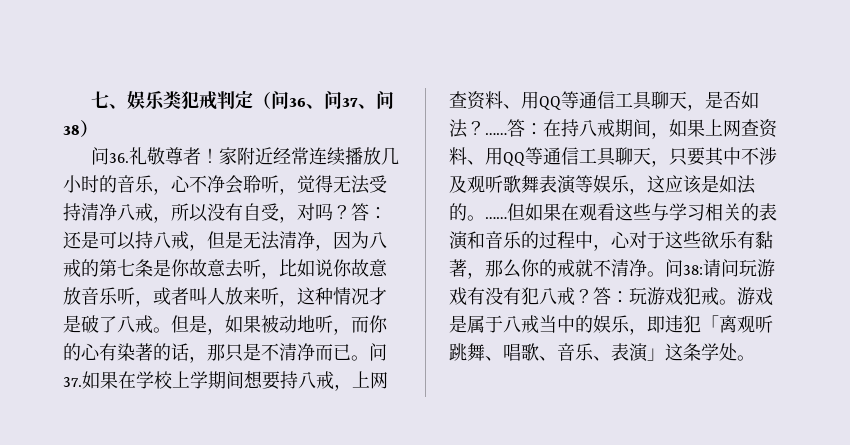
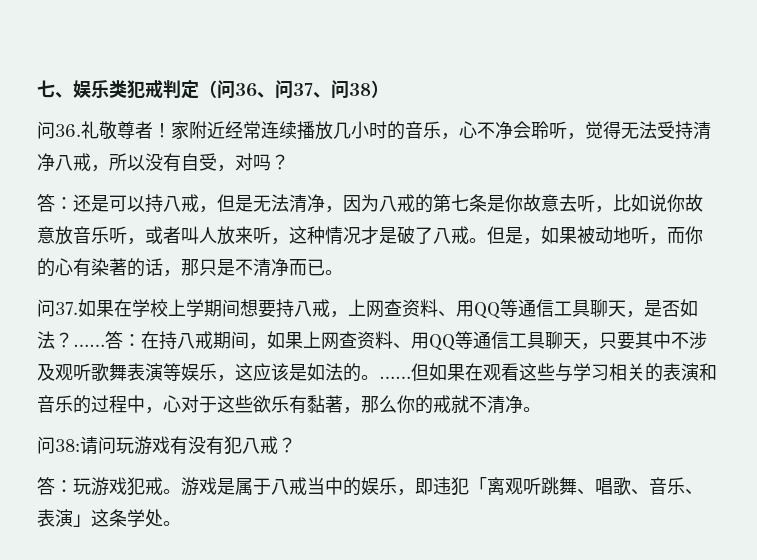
- 家附近经常连续播放几小时的音乐，心不净会聆听，觉得无法受持清净八戒，所以没有自受，对吗？答：还是可以持八戒，但是无法清净，因为八戒的第七条是你故意去听，比如说你故意放音乐听，或者叫人放来听，这种情况才是破了八戒。
+ 家附近经常连续播放几小时的音乐，心不净会聆听，觉得无法受持清净八戒，所以没有自受，对吗？
+ 答：还是可以持八戒，但是无法清净，因为八戒的第七条是你故意去听，比如说你故意放音乐听，或者叫人放来听，这种情况才是破了八戒。
- 但是，如果被动地听，而你的心有染著的话，那只是不清净而已。问37.如果在学校上学期间想要持八戒，上网查资料、用QQ等通信工具聊天，是否如法？
+ 但是，如果被动地听，而你的心有染著的话，那只是不清净而已。
+ 问37.如果在学校上学期间想要持八戒，上网查资料、用QQ等通信工具聊天，是否如法？
- 但如果在观看这些与学习相关的表演和音乐的过程中，心对于这些欲乐有黏著，那么你的戒就不清净。问38:请问玩游戏有没有犯八戒？答：玩游戏犯戒。
+ 但如果在观看这些与学习相关的表演和音乐的过程中，心对于这些欲乐有黏著，那么你的戒就不清净。
+ 问38:请问玩游戏有没有犯八戒？
+ 答：玩游戏犯戒。

